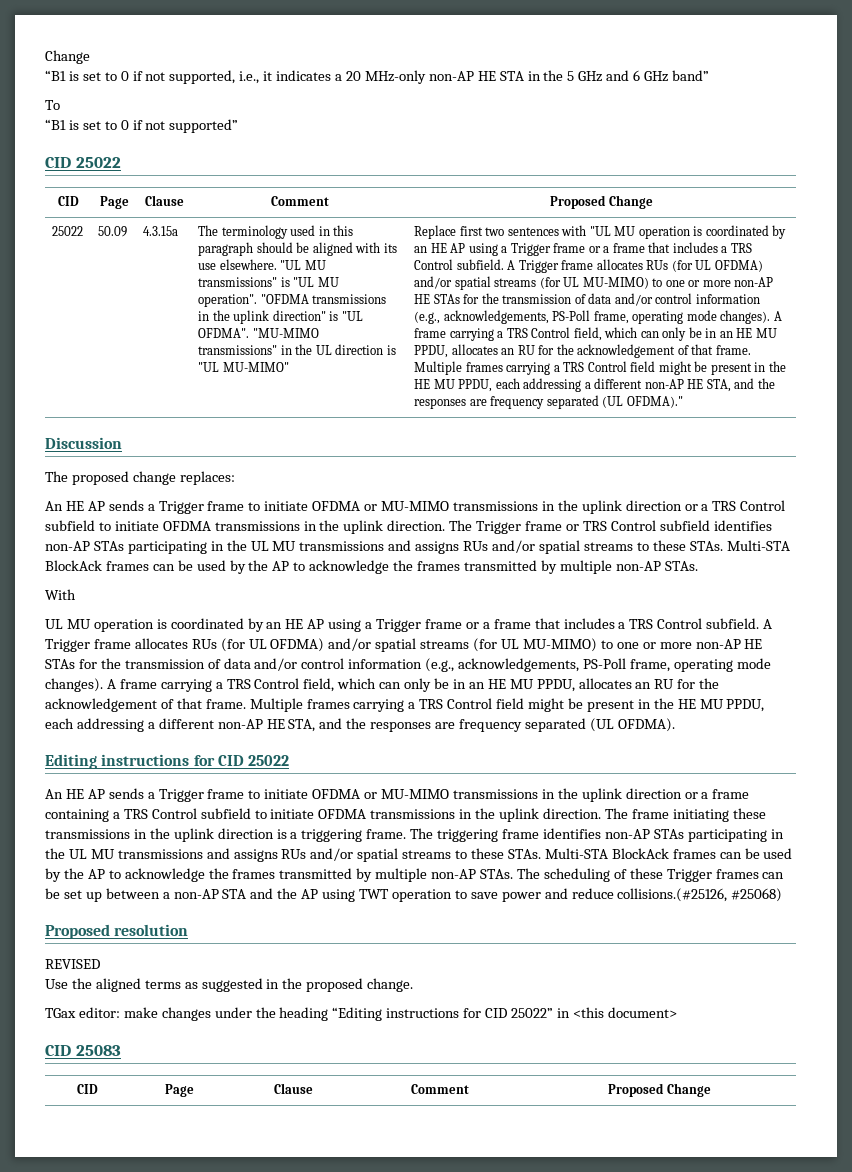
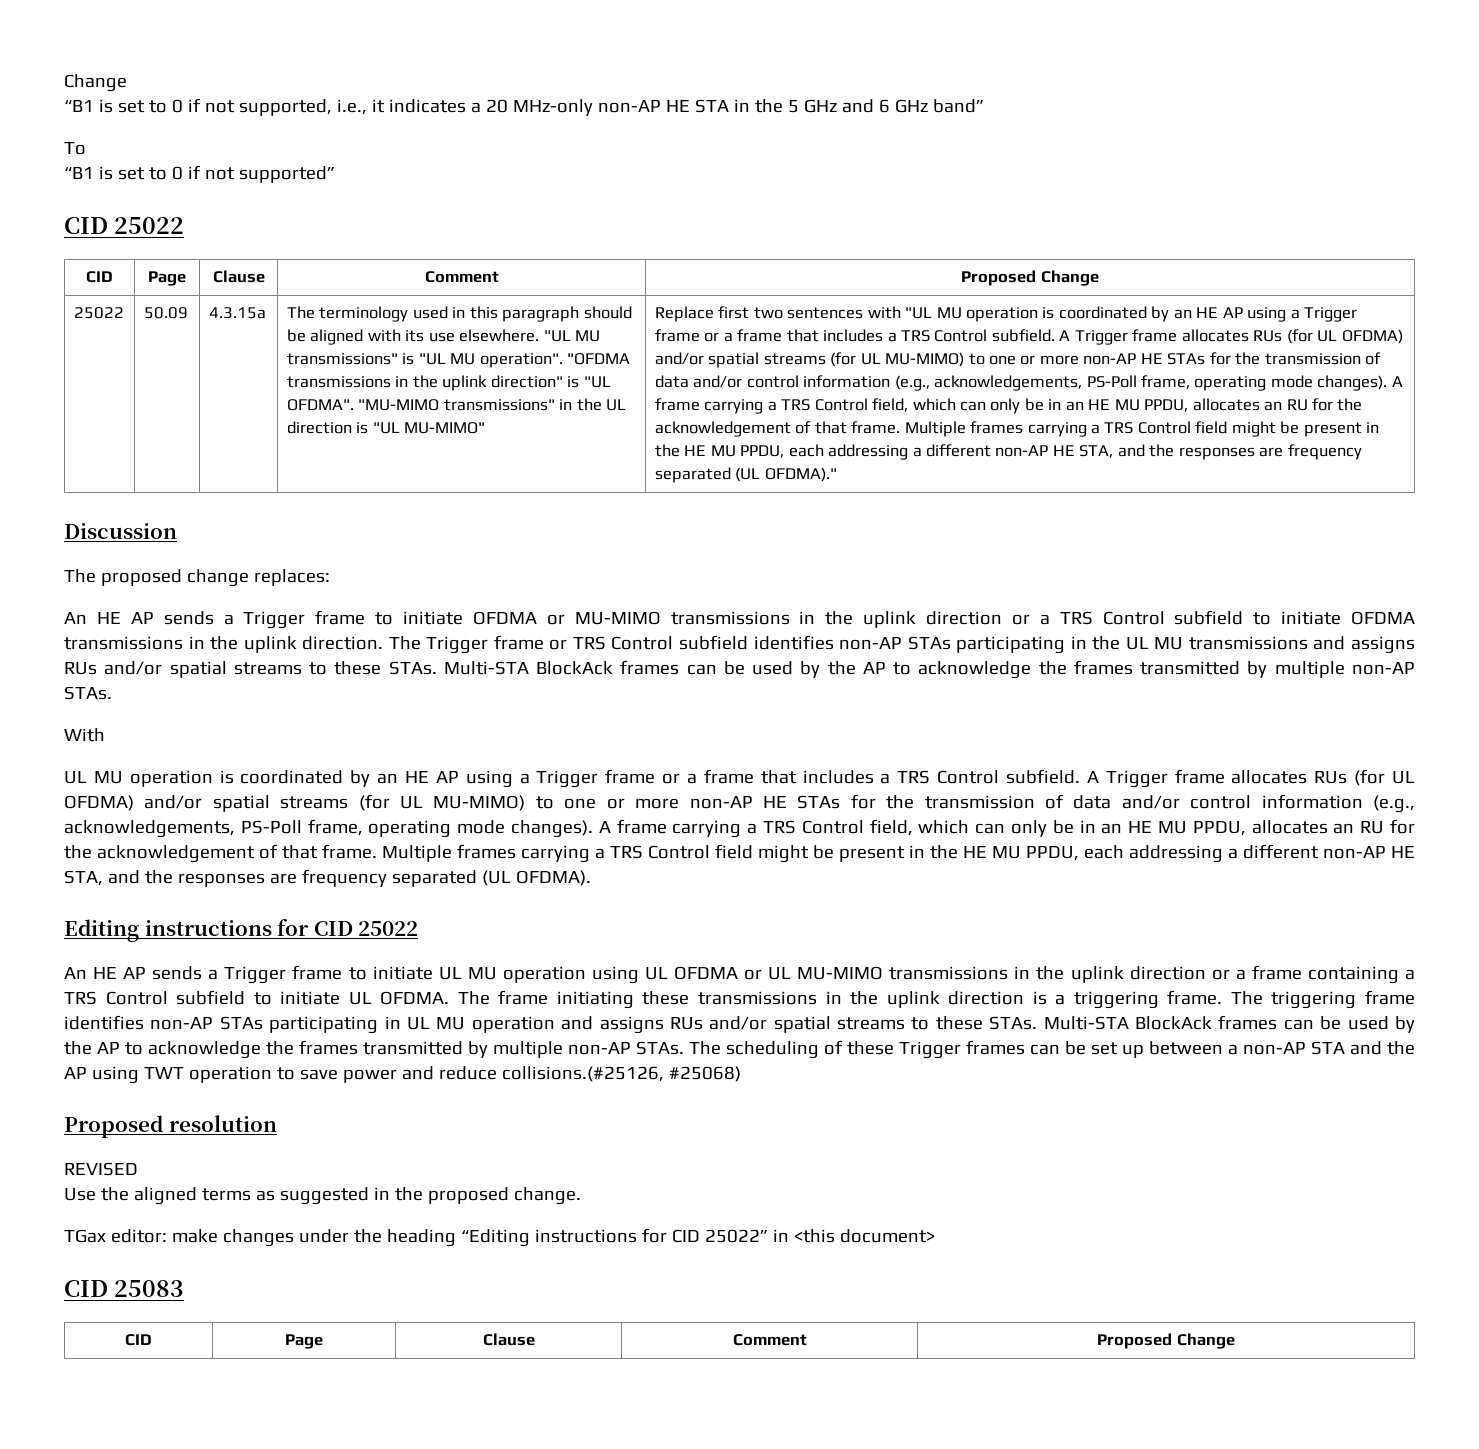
- An HE AP sends a Trigger frame to initiate OFDMA or MU-MIMO transmissions in the uplink direction or a frame containing a TRS Control subfield to initiate OFDMA transmissions in the uplink direction.
+ An HE AP sends a Trigger frame to initiate UL MU operation using UL OFDMA or UL MU-MIMO transmissions in the uplink direction or a frame containing a TRS Control subfield to initiate UL OFDMA.
- The triggering frame identifies non-AP STAs participating in the UL MU transmissions and assigns RUs and/or spatial streams to these STAs.
+ The triggering frame identifies non-AP STAs participating in UL MU operation and assigns RUs and/or spatial streams to these STAs.

